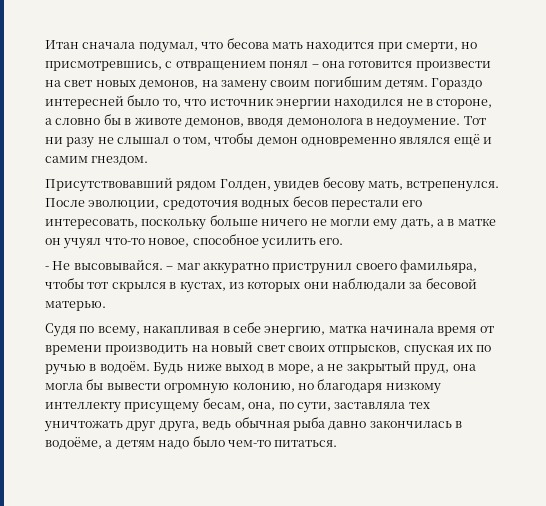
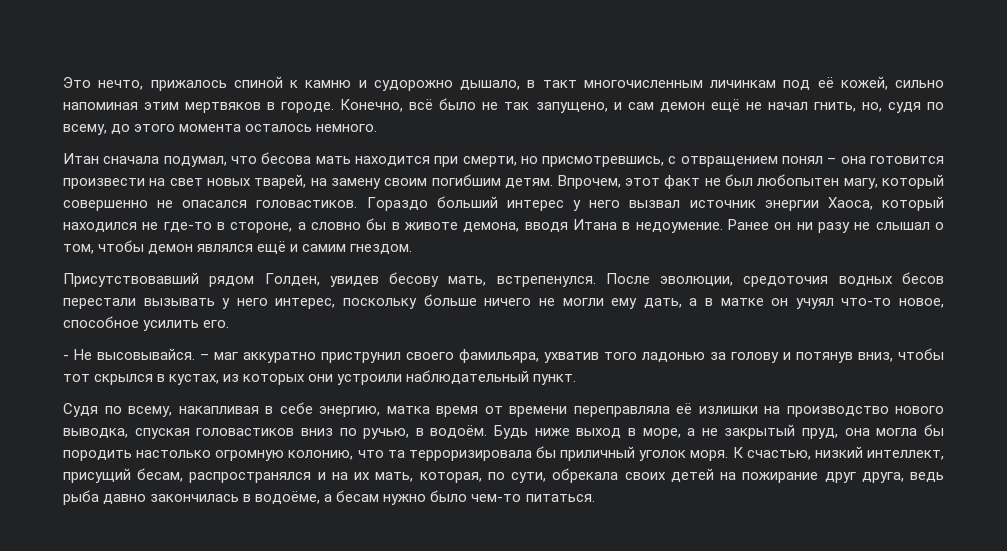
+ Это нечто, прижалось спиной к камню и судорожно дышало, в такт многочисленным личинкам под её кожей, сильно напоминая этим мертвяков в городе. Конечно, всё было не так запущено, и сам демон ещё не начал гнить, но, судя по всему, до этого момента осталось немного.
- Итан сначала подумал, что бесова мать находится при смерти, но присмотревшись, с отвращением понял – она готовится произвести на свет новых демонов, на замену своим погибшим детям.
+ Итан сначала подумал, что бесова мать находится при смерти, но присмотревшись, с отвращением понял – она готовится произвести на свет новых тварей, на замену своим погибшим детям.
- Гораздо интересней было то, что источник энергии находился не в стороне, а словно бы в животе демонов, вводя демонолога в недоумение. Тот ни разу не слышал о том, чтобы демон одновременно являлся ещё и самим гнездом.
+ Впрочем, этот факт не был любопытен магу, который совершенно не опасался головастиков. Гораздо больший интерес у него вызвал источник энергии Хаоса, который находился не где-то в стороне, а словно бы в животе демона, вводя Итана в недоумение. Ранее он ни разу не слышал о том, чтобы демон являлся ещё и самим гнездом.
- После эволюции, средоточия водных бесов перестали его интересовать, поскольку больше ничего не могли ему дать, а в матке он учуял что-то новое, способное усилить его.
+ После эволюции, средоточия водных бесов перестали вызывать у него интерес, поскольку больше ничего не могли ему дать, а в матке он учуял что-то новое, способное усилить его.
- – маг аккуратно приструнил своего фамильяра, чтобы тот скрылся в кустах, из которых они наблюдали за бесовой матерью.
+ – маг аккуратно приструнил своего фамильяра, ухватив того ладонью за голову и потянув вниз, чтобы тот скрылся в кустах, из которых они устроили наблюдательный пункт.
- Судя по всему, накапливая в себе энергию, матка начинала время от времени производить на новый свет своих отпрысков, спуская их по ручью в водоём.
+ Судя по всему, накапливая в себе энергию, матка время от времени переправляла её излишки на производство нового выводка, спуская головастиков вниз по ручью, в водоём.
- Будь ниже выход в море, а не закрытый пруд, она могла бы вывести огромную колонию, но благодаря низкому интеллекту присущему бесам, она, по сути, заставляла тех уничтожать друг друга, ведь обычная рыба давно закончилась в водоёме, а детям надо было чем-то питаться.
+ Будь ниже выход в море, а не закрытый пруд, она могла бы породить настолько огромную колонию, что та терроризировала бы приличный уголок моря. К счастью, низкий интеллект, присущий бесам, распространялся и на их мать, которая, по сути, обрекала своих детей на пожирание друг друга, ведь рыба давно закончилась в водоёме, а бесам нужно было чем-то питаться.

